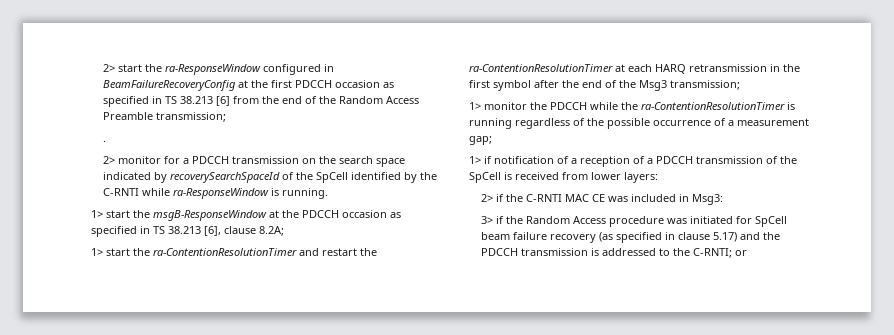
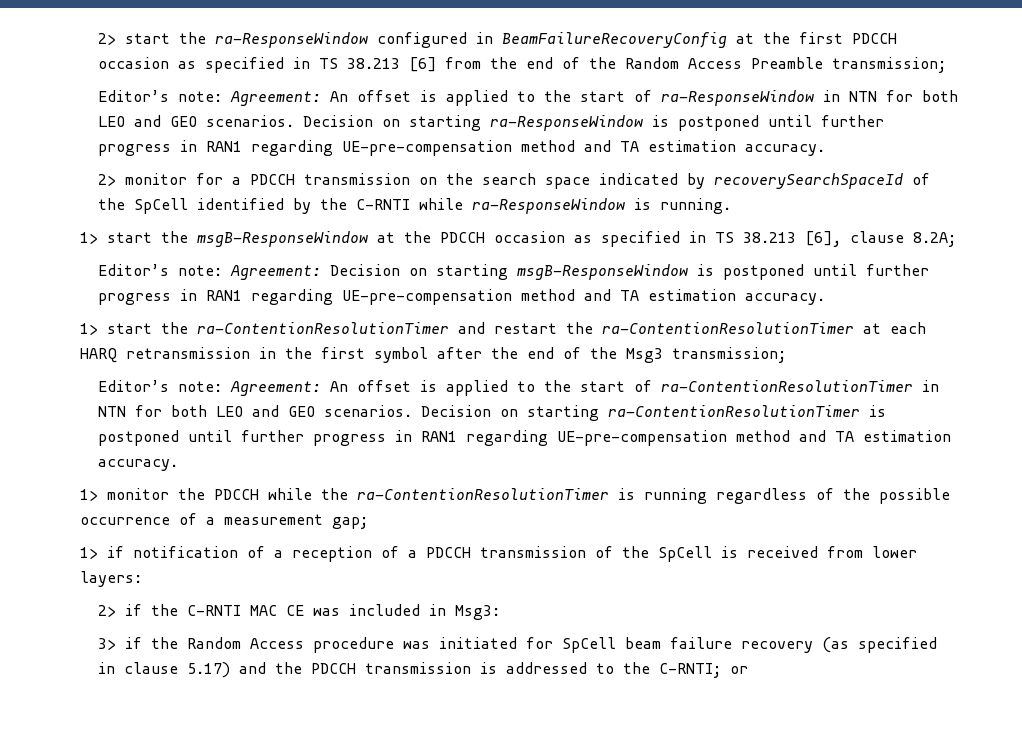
- .
+ Editor’s note: Agreement: An offset is applied to the start of ra-ResponseWindow in NTN for both LEO and GEO scenarios. Decision on starting ra-ResponseWindow is postponed until further progress in RAN1 regarding UE-pre-compensation method and TA estimation accuracy.
+ Editor’s note: Agreement: Decision on starting msgB-ResponseWindow is postponed until further progress in RAN1 regarding UE-pre-compensation method and TA estimation accuracy.
+ Editor’s note: Agreement: An offset is applied to the start of ra-ContentionResolutionTimer in NTN for both LEO and GEO scenarios. Decision on starting ra-ContentionResolutionTimer is postponed until further progress in RAN1 regarding UE-pre-compensation method and TA estimation accuracy.

